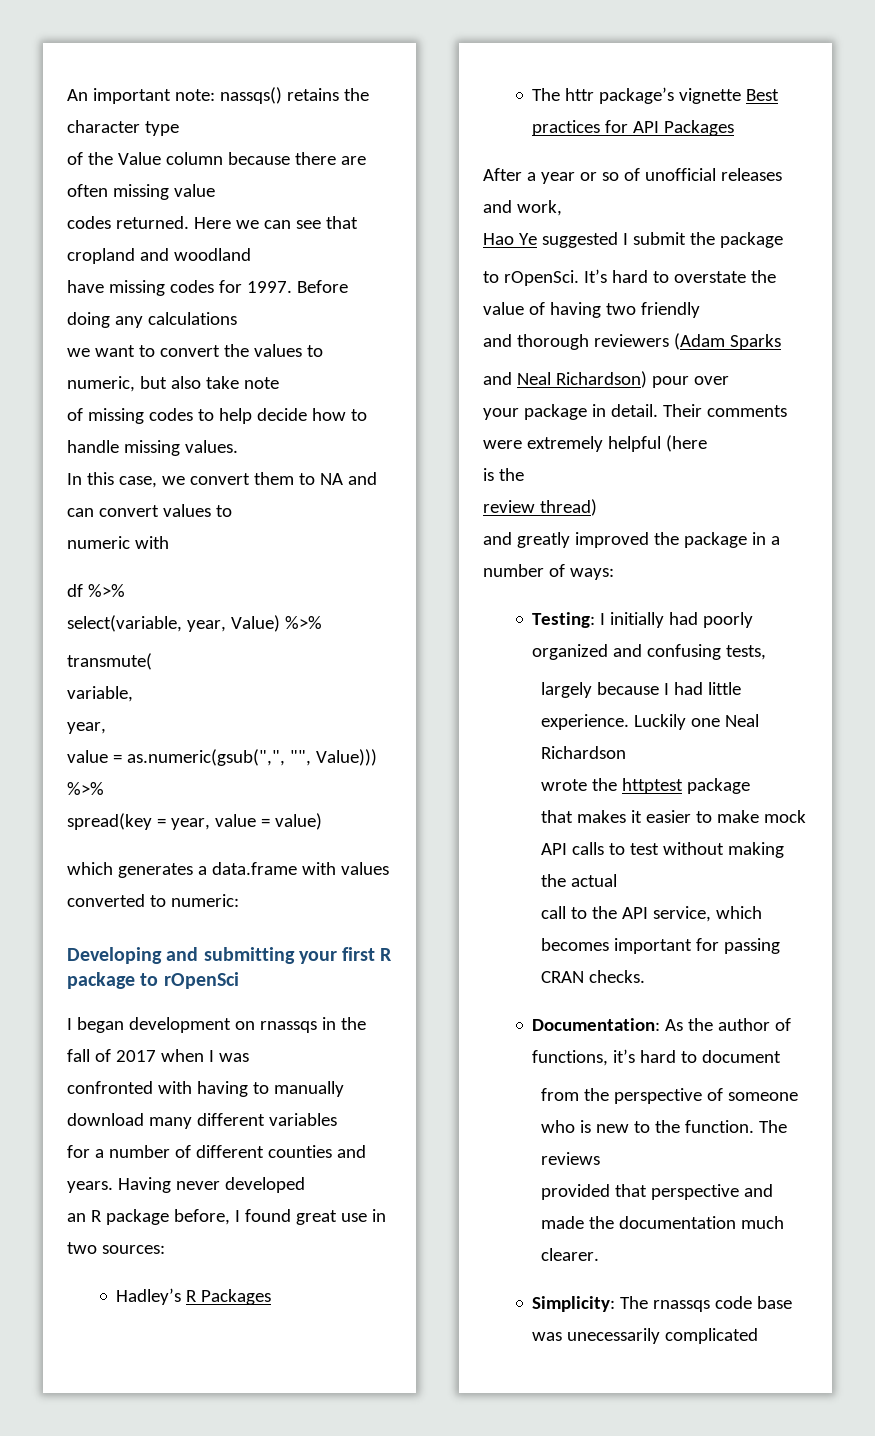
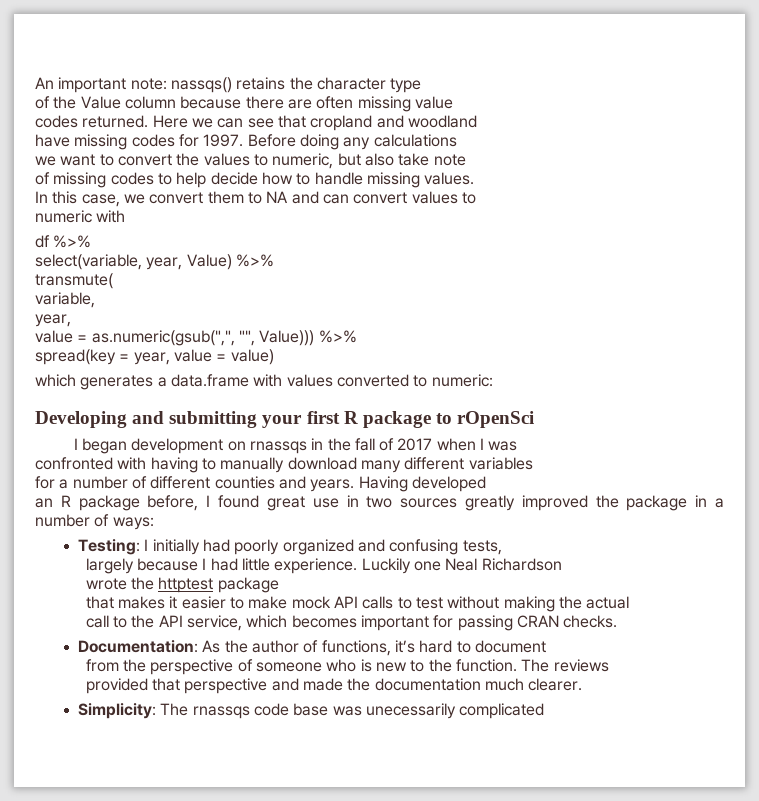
- Having never developed
+ Having developed
- an R package before, I found great use in two sources:
- Hadley’s R Packages
- The httr package’s vignette Best practices for API Packages
- After a year or so of unofficial releases and work,
- Hao Ye suggested I submit the package
- to rOpenSci. It’s hard to overstate the value of having two friendly
- and thorough reviewers (Adam Sparks
- and Neal Richardson) pour over
- your package in detail. Their comments were extremely helpful (here
- is the
- review thread)
- and greatly improved the package in a number of ways:
+ an R package before, I found great use in two sources greatly improved the package in a number of ways:

